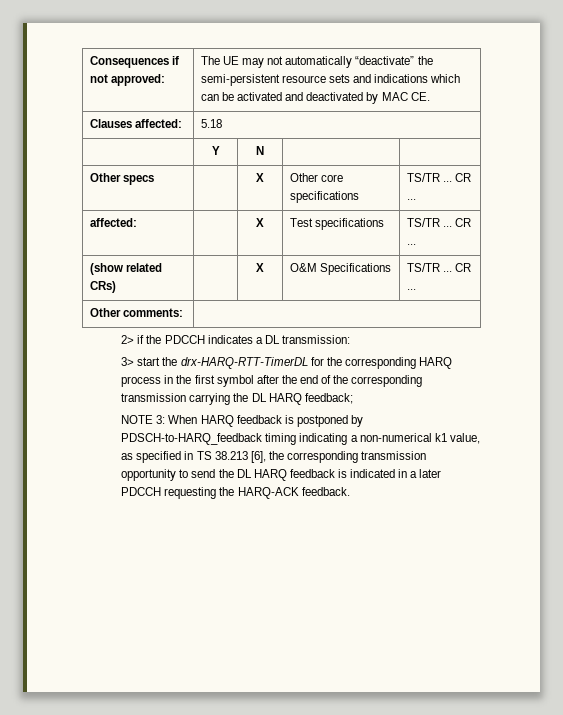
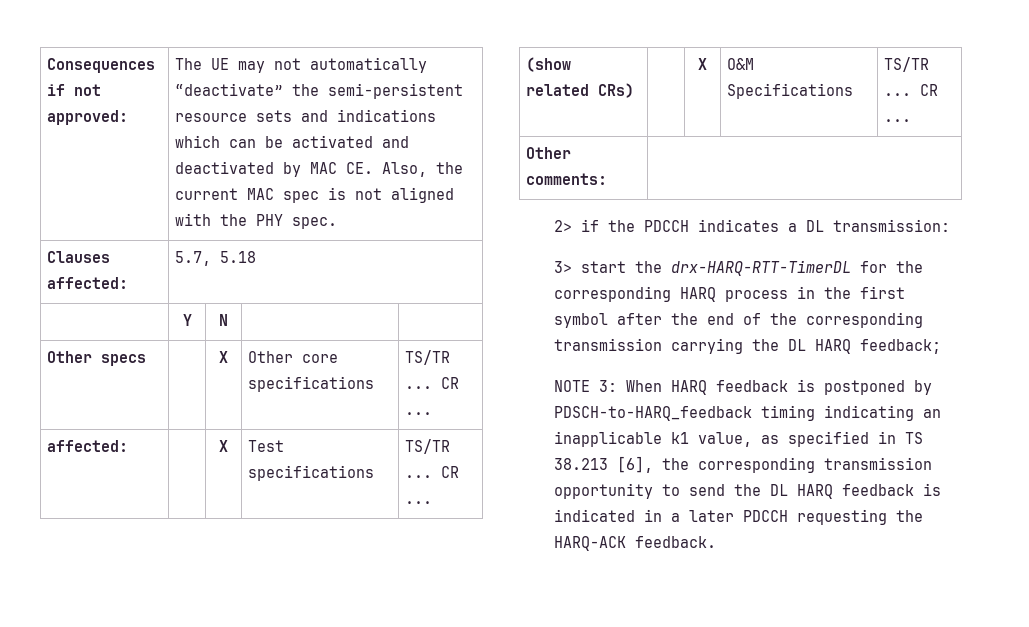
- Consequences if not approved: | The UE may not automatically “deactivate” the semi-persistent resource sets and indications which can be activated and deactivated by MAC CE.
+ Consequences if not approved: | The UE may not automatically “deactivate” the semi-persistent resource sets and indications which can be activated and deactivated by MAC CE. Also, the current MAC spec is not aligned with the PHY spec.
- Clauses affected: | 5.18
+ Clauses affected: | 5.7, 5.18
- NOTE 3: When HARQ feedback is postponed by PDSCH-to-HARQ_feedback timing indicating a non-numerical k1 value, as specified in TS 38.213 [6], the corresponding transmission opportunity to send the DL HARQ feedback is indicated in a later PDCCH requesting the HARQ-ACK feedback.
+ NOTE 3: When HARQ feedback is postponed by PDSCH-to-HARQ_feedback timing indicating an inapplicable k1 value, as specified in TS 38.213 [6], the corresponding transmission opportunity to send the DL HARQ feedback is indicated in a later PDCCH requesting the HARQ-ACK feedback.

